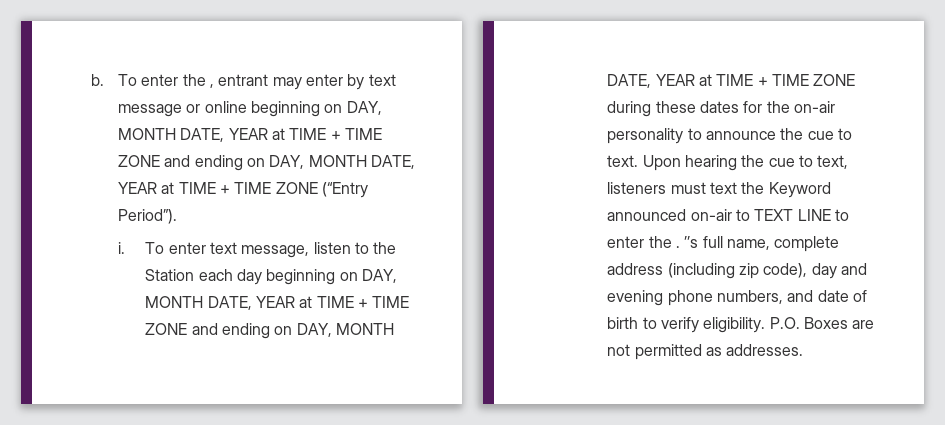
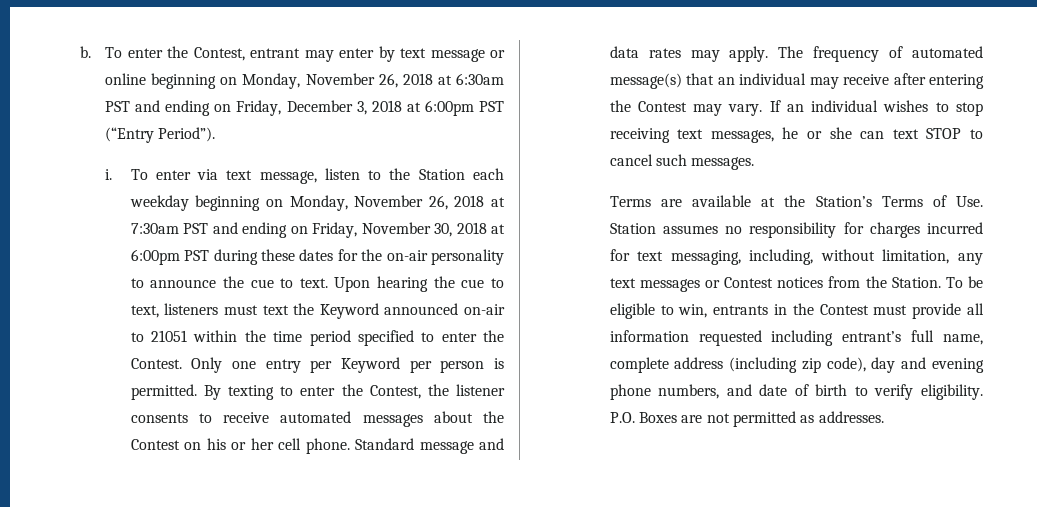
- To enter the , entrant may enter by text message or online beginning on DAY, MONTH DATE, YEAR at TIME + TIME ZONE and ending on DAY, MONTH DATE, YEAR at TIME + TIME ZONE (“Entry Period”).
+ To enter the Contest, entrant may enter by text message or online beginning on Monday, November 26, 2018 at 6:30am PST and ending on Friday, December 3, 2018 at 6:00pm PST (“Entry Period”).
- To enter text message, listen to the Station each day beginning on DAY, MONTH DATE, YEAR at TIME + TIME ZONE and ending on DAY, MONTH DATE, YEAR at TIME + TIME ZONE during these dates for the on-air personality to announce the cue to text.
+ To enter via text message, listen to the Station each weekday beginning on Monday, November 26, 2018 at 7:30am PST and ending on Friday, November 30, 2018 at 6:00pm PST during these dates for the on-air personality to announce the cue to text.
- Upon hearing the cue to text, listeners must text the Keyword announced on-air to TEXT LINE to enter the . ’’s full name, complete address (including zip code), day and evening phone numbers, and date of birth to verify eligibility.
+ Upon hearing the cue to text, listeners must text the Keyword announced on-air to 21051 within the time period specified to enter the Contest. Only one entry per Keyword per person is permitted. By texting to enter the Contest, the listener consents to receive automated messages about the Contest on his or her cell phone. Standard message and data rates may apply. The frequency of automated message(s) that an individual may receive after entering the Contest may vary. If an individual wishes to stop receiving text messages, he or she can text STOP to cancel such messages.
+ Terms are available at the Station’s Terms of Use. Station assumes no responsibility for charges incurred for text messaging, including, without limitation, any text messages or Contest notices from the Station. To be eligible to win, entrants in the Contest must provide all information requested including entrant’s full name, complete address (including zip code), day and evening phone numbers, and date of birth to verify eligibility.

